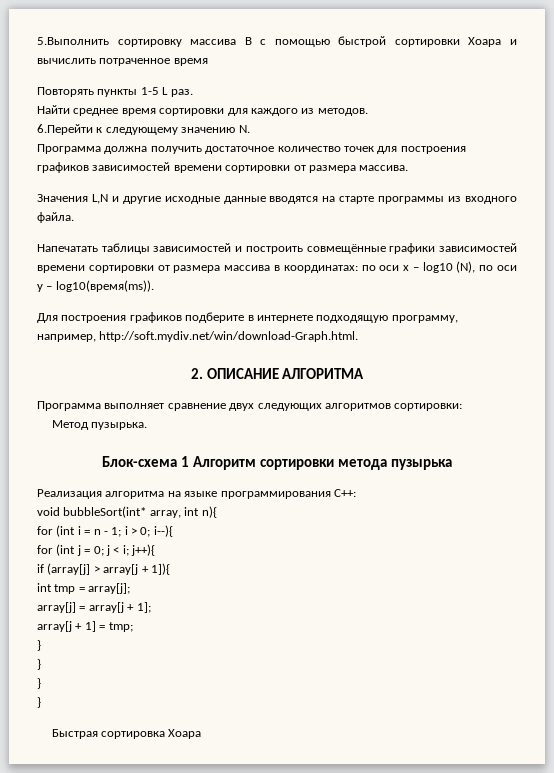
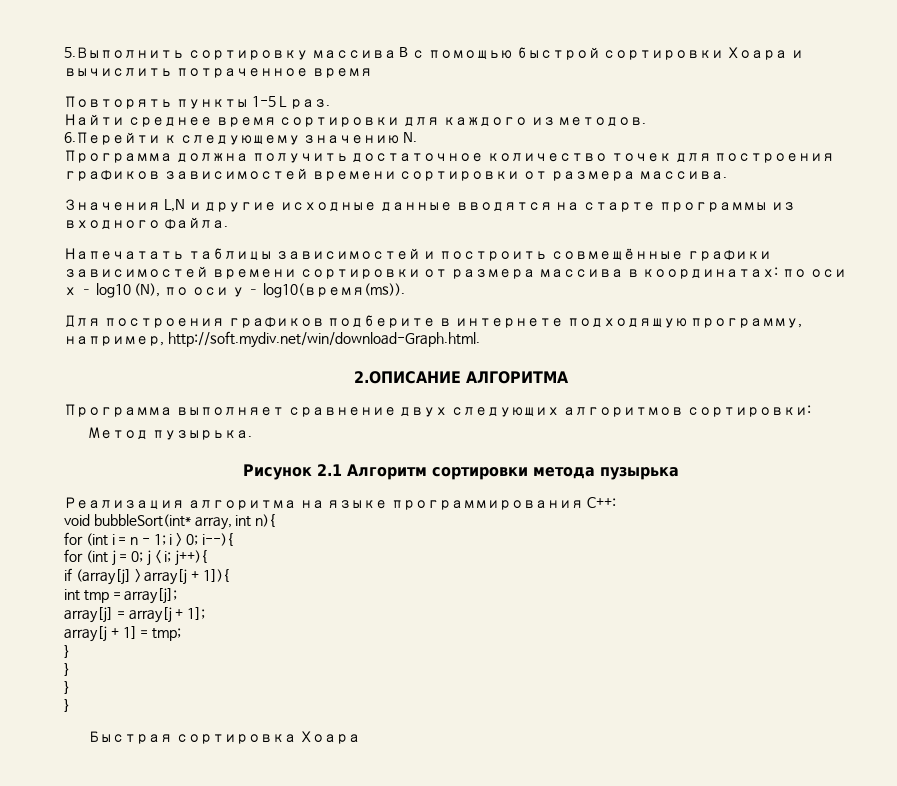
- 2. ОПИСАНИЕ АЛГОРИТМА
+ 2.ОПИСАНИЕ АЛГОРИТМА
- Блок-схема 1 Алгоритм сортировки метода пузырька
+ Рисунок 2.1 Алгоритм сортировки метода пузырька

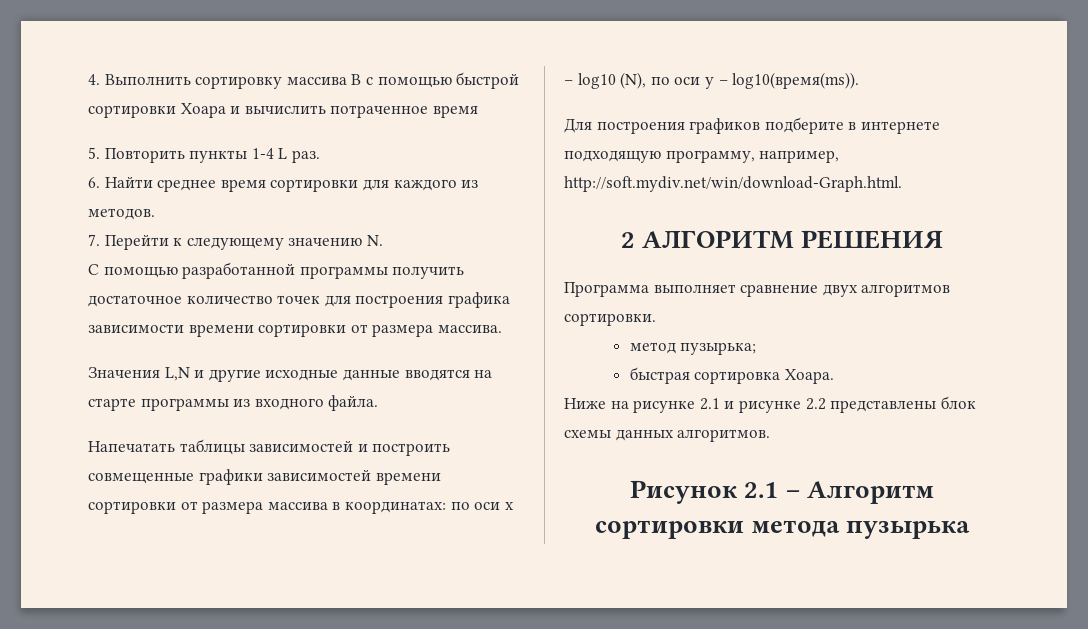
- 5.Выполнить сортировку массива B с помощью быстрой сортировки Хоара и вычислить потраченное время
+ 4. Выполнить сортировку массива B с помощью быстрой сортировки Хоара и вычислить потраченное время
- Повторять пункты 1-5 L раз.
+ 5. Повторить пункты 1-4 L раз.
- Найти среднее время сортировки для каждого из методов.
+ 6. Найти среднее время сортировки для каждого из методов.
- 6.Перейти к следующему значению N.
+ 7. Перейти к следующему значению N.
- Программа должна получить достаточное количество точек для построения графиков зависимостей времени сортировки от размера массива.
+ С помощью разработанной программы получить достаточное количество точек для построения графика зависимости времени сортировки от размера массива.
- Напечатать таблицы зависимостей и построить совмещённые графики зависимостей времени сортировки от размера массива в координатах: по оси х – log10 (N), по оси у – log10(время(ms)).
+ Напечатать таблицы зависимостей и построить совмещенные графики зависимостей времени сортировки от размера массива в координатах: по оси х – log10 (N), по оси у – log10(время(ms)).
- 2.ОПИСАНИЕ АЛГОРИТМА
+ 2 АЛГОРИТМ РЕШЕНИЯ
- Программа выполняет сравнение двух следующих алгоритмов сортировки:
- Метод пузырька.
+ Программа выполняет сравнение двух алгоритмов сортировки.
+ метод пузырька;
+ быстрая сортировка Хоара.
+ Ниже на рисунке 2.1 и рисунке 2.2 представлены блок схемы данных алгоритмов.
- Рисунок 2.1 Алгоритм сортировки метода пузырька
+ Рисунок 2.1 – Алгоритм сортировки метода пузырька
- Реализация алгоритма на языке программирования C++:
- void bubbleSort(int* array, int n){
- for (int i = n - 1; i > 0; i--){
- for (int j = 0; j < i; j++){
- if (array[j] > array[j + 1]){
- int tmp = array[j];
- array[j] = array[j + 1];
- array[j + 1] = tmp;
- }
- }
- }
- }
- Быстрая сортировка Хоара

